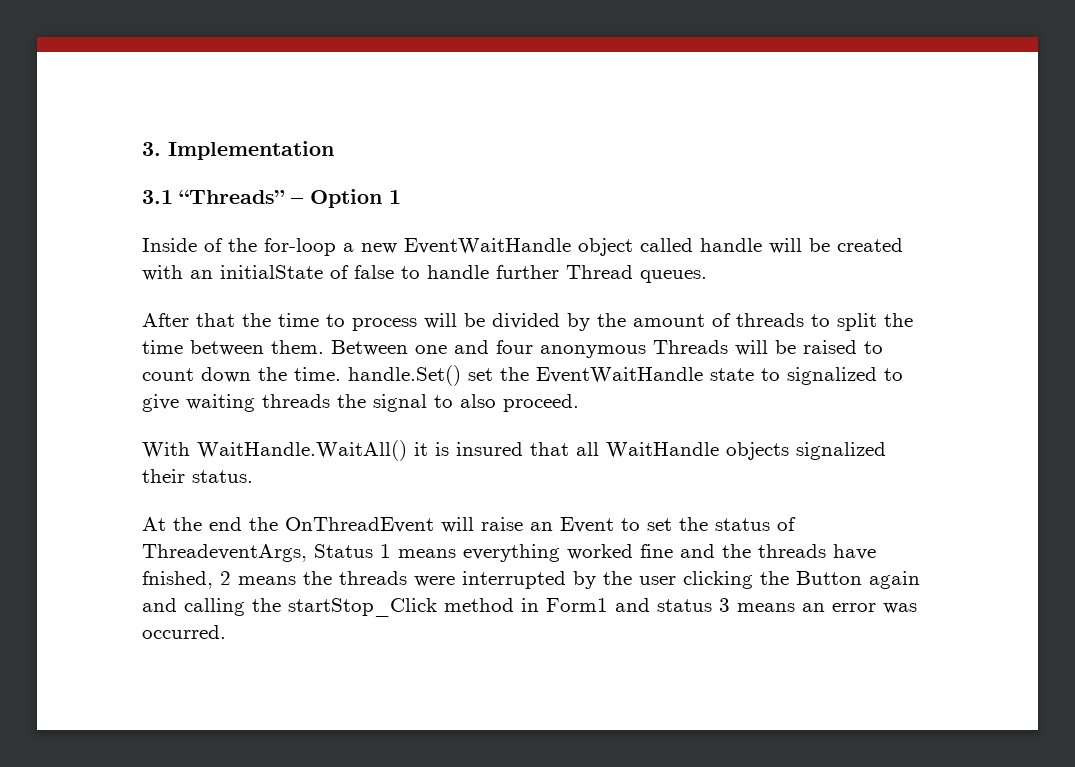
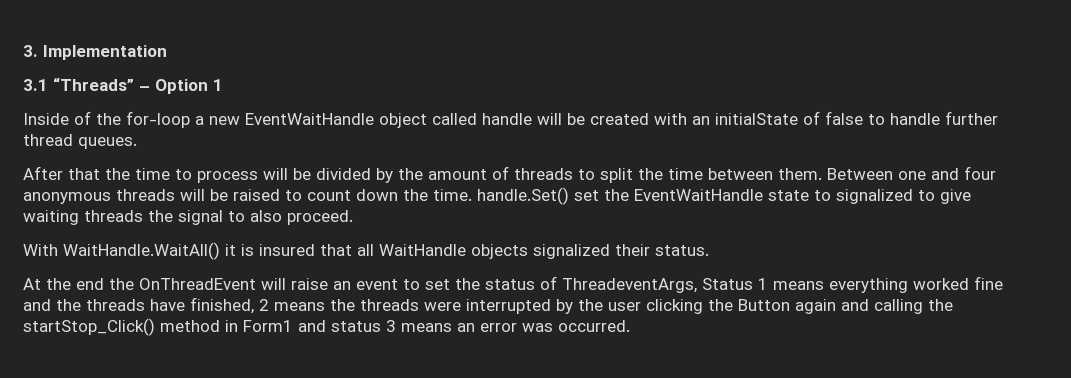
- Inside of the for-loop a new EventWaitHandle object called handle will be created with an initialState of false to handle further Thread queues.
+ Inside of the for-loop a new EventWaitHandle object called handle will be created with an initialState of false to handle further thread queues.
- Between one and four anonymous Threads will be raised to count down the time. handle.Set() set the EventWaitHandle state to signalized to give waiting threads the signal to also proceed.
+ Between one and four anonymous threads will be raised to count down the time. handle.Set() set the EventWaitHandle state to signalized to give waiting threads the signal to also proceed.
- At the end the OnThreadEvent will raise an Event to set the status of ThreadeventArgs, Status 1 means everything worked fine and the threads have fnished, 2 means the threads were interrupted by the user clicking the Button again and calling the startStop_Click method in Form1 and status 3 means an error was occurred.
+ At the end the OnThreadEvent will raise an event to set the status of ThreadeventArgs, Status 1 means everything worked fine and the threads have finished, 2 means the threads were interrupted by the user clicking the Button again and calling the startStop_Click() method in Form1 and status 3 means an error was occurred.

